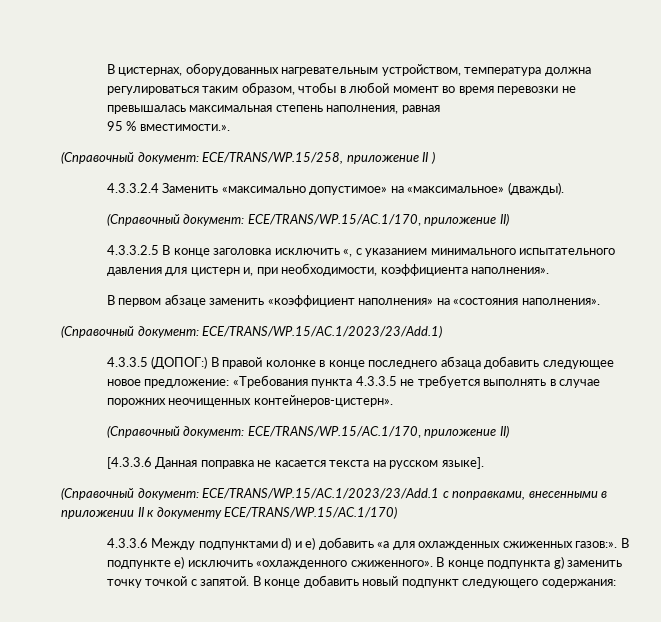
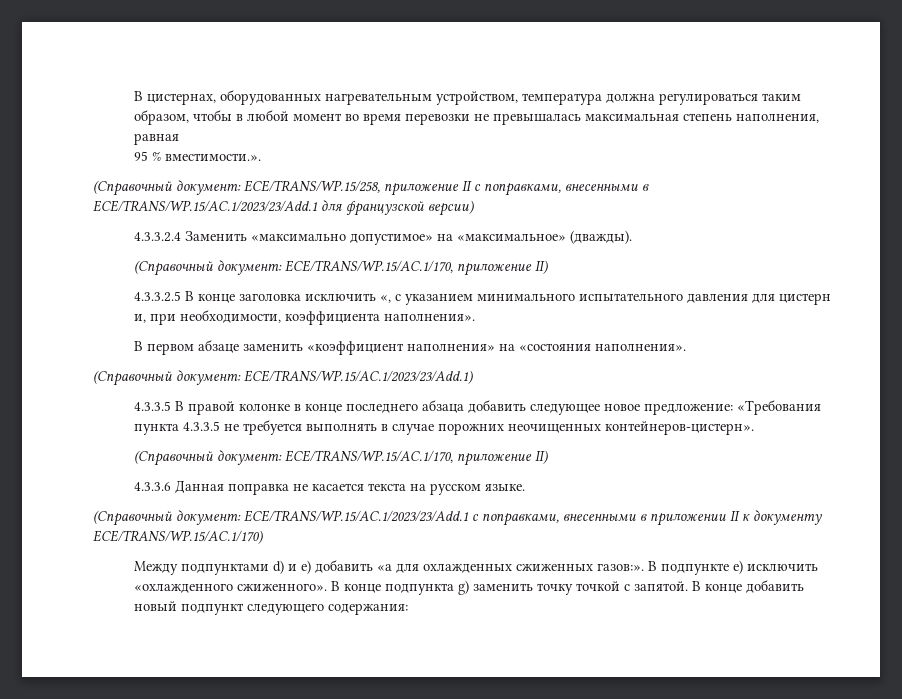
- (Справочный документ: ECE/TRANS/WP.15/258, приложение II )
+ (Справочный документ: ECE/TRANS/WP.15/258, приложение II с поправками, внесенными в ECE/TRANS/WP.15/AC.1/2023/23/Add.1 для французской версии)
- 4.3.3.5 (ДОПОГ:) В правой колонке в конце последнего абзаца добавить следующее новое предложение: «Требования пункта 4.3.3.5 не требуется выполнять в случае порожних неочищенных контейнеров-цистерн».
+ 4.3.3.5 В правой колонке в конце последнего абзаца добавить следующее новое предложение: «Требования пункта 4.3.3.5 не требуется выполнять в случае порожних неочищенных контейнеров-цистерн».
- [4.3.3.6 Данная поправка не касается текста на русском языке].
+ 4.3.3.6 Данная поправка не касается текста на русском языке.
- 4.3.3.6 Между подпунктами d) и e) добавить «а для охлажденных сжиженных газов:».
+ Между подпунктами d) и e) добавить «а для охлажденных сжиженных газов:».

